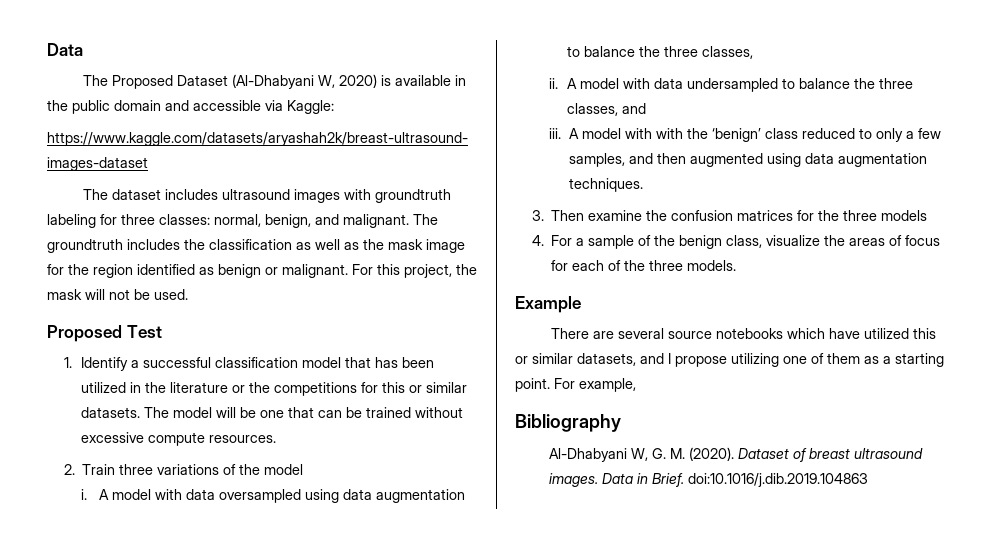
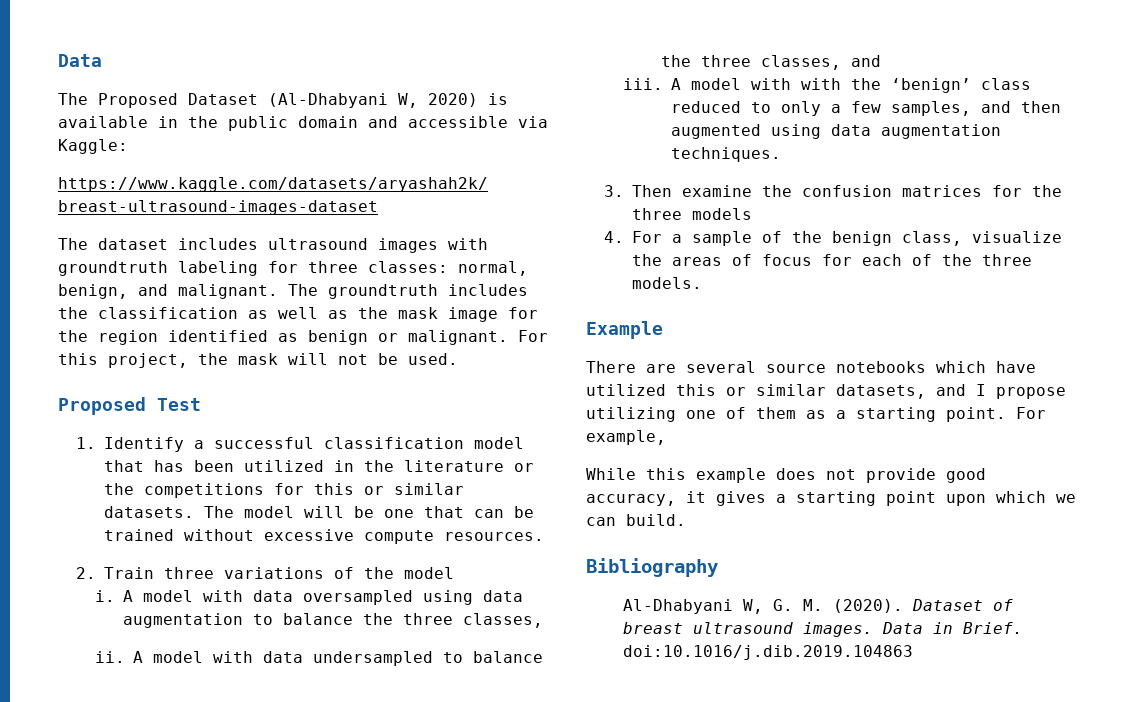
+ While this example does not provide good accuracy, it gives a starting point upon which we can build.

